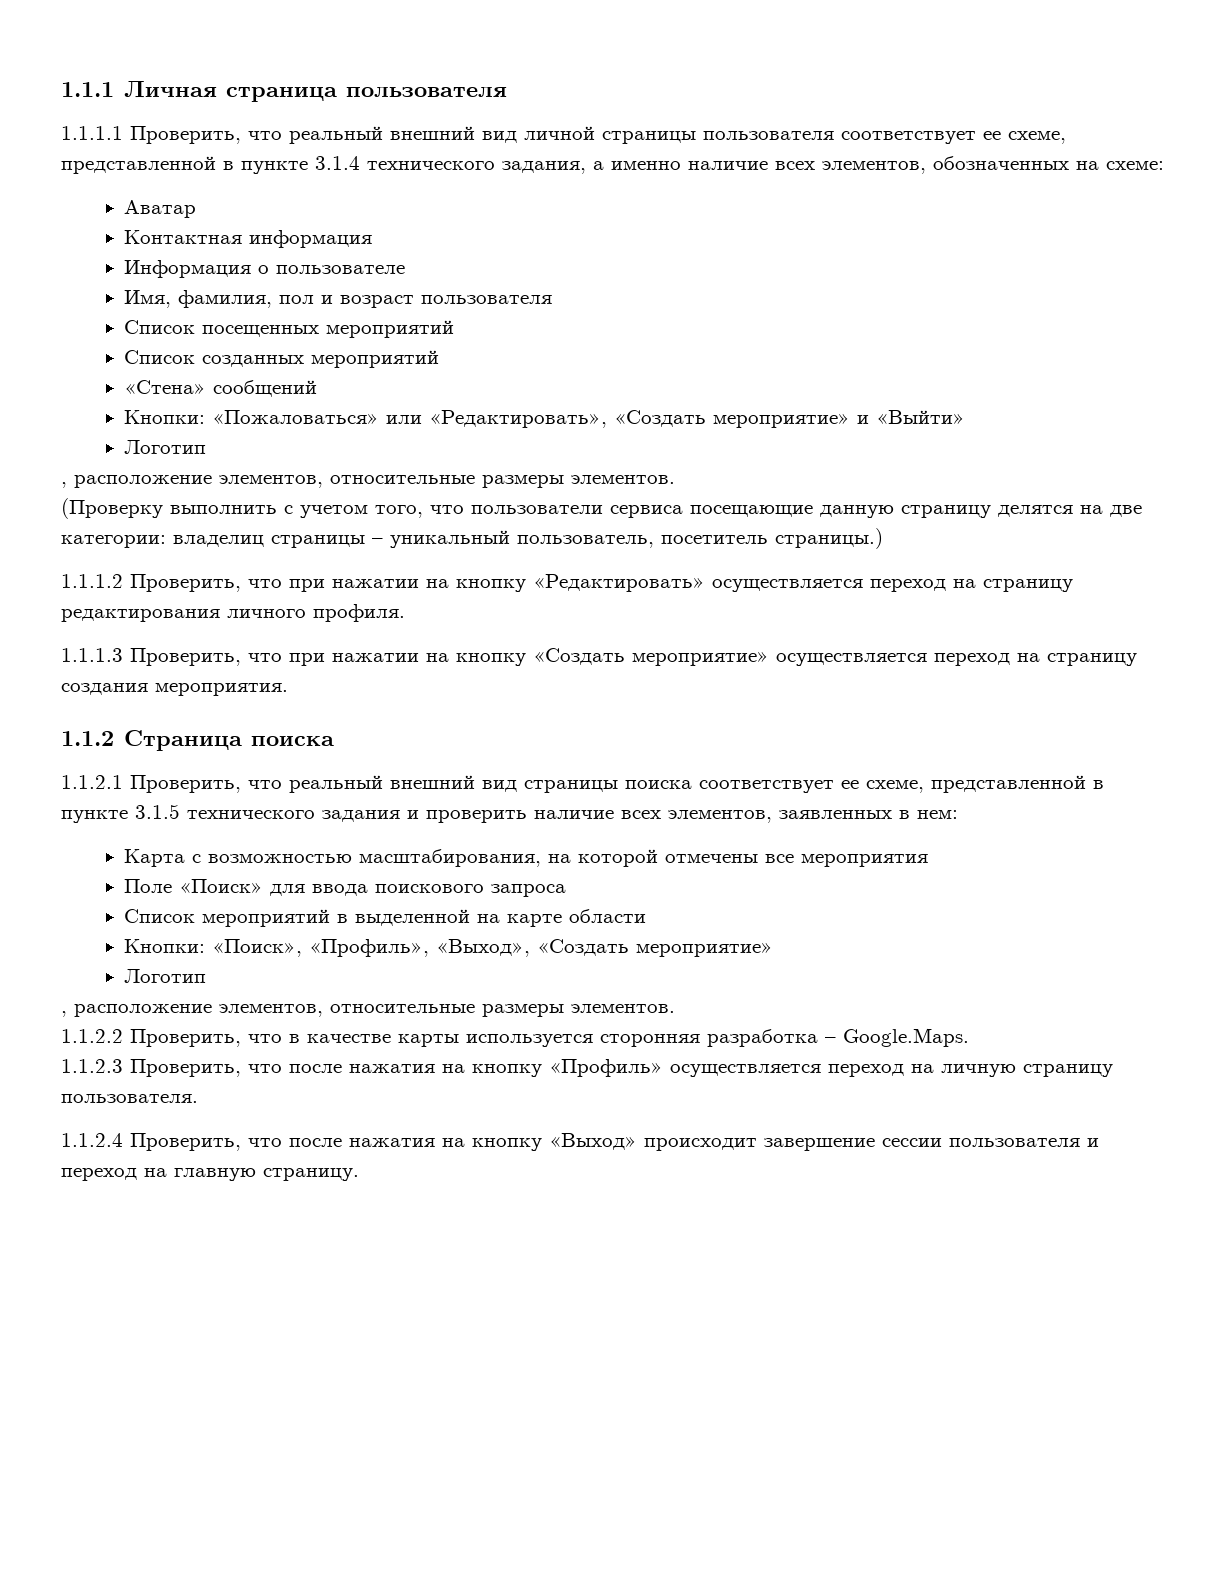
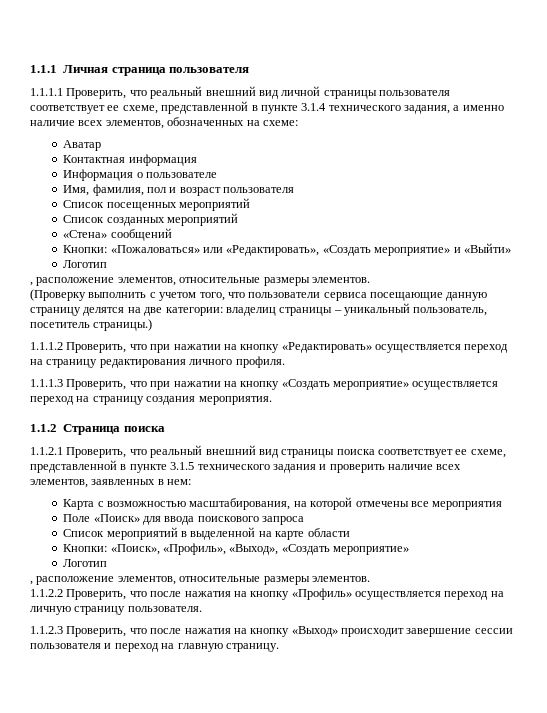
- 1.1.2.2 Проверить, что в качестве карты используется сторонняя разработка – Google.Maps.
- 1.1.2.3 Проверить, что после нажатия на кнопку «Профиль» осуществляется переход на личную страницу пользователя.
+ 1.1.2.2 Проверить, что после нажатия на кнопку «Профиль» осуществляется переход на личную страницу пользователя.
- 1.1.2.4 Проверить, что после нажатия на кнопку «Выход» происходит завершение сессии пользователя и переход на главную страницу.
+ 1.1.2.3 Проверить, что после нажатия на кнопку «Выход» происходит завершение сессии пользователя и переход на главную страницу.

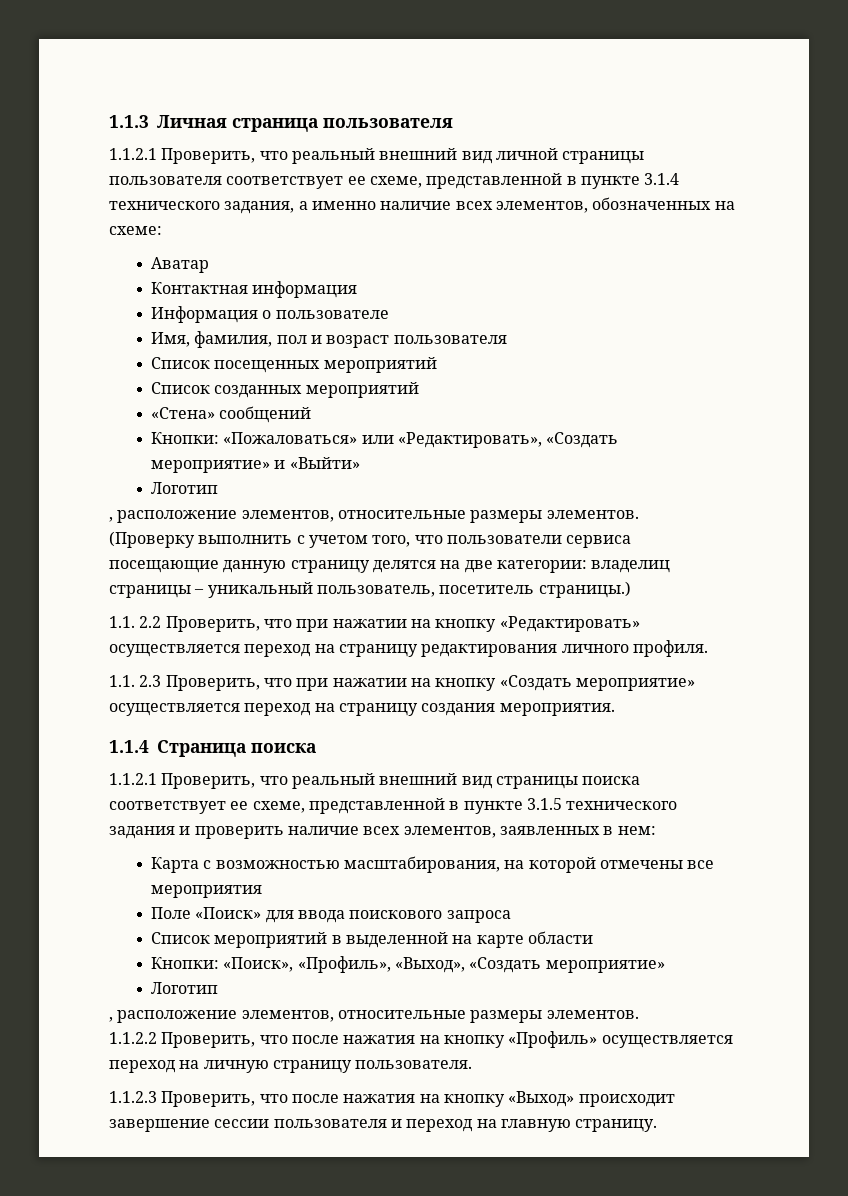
- 1.1.1 Личная страница пользователя
+ 1.1.3 Личная страница пользователя
- 1.1.1.1 Проверить, что реальный внешний вид личной страницы пользователя соответствует ее схеме, представленной в пункте 3.1.4 технического задания, а именно наличие всех элементов, обозначенных на схеме:
+ 1.1.2.1 Проверить, что реальный внешний вид личной страницы пользователя соответствует ее схеме, представленной в пункте 3.1.4 технического задания, а именно наличие всех элементов, обозначенных на схеме:
- 1.1.1.2 Проверить, что при нажатии на кнопку «Редактировать» осуществляется переход на страницу редактирования личного профиля.
+ 1.1. 2.2 Проверить, что при нажатии на кнопку «Редактировать» осуществляется переход на страницу редактирования личного профиля.
- 1.1.1.3 Проверить, что при нажатии на кнопку «Создать мероприятие» осуществляется переход на страницу создания мероприятия.
+ 1.1. 2.3 Проверить, что при нажатии на кнопку «Создать мероприятие» осуществляется переход на страницу создания мероприятия.
- 1.1.2 Страница поиска
+ 1.1.4 Страница поиска

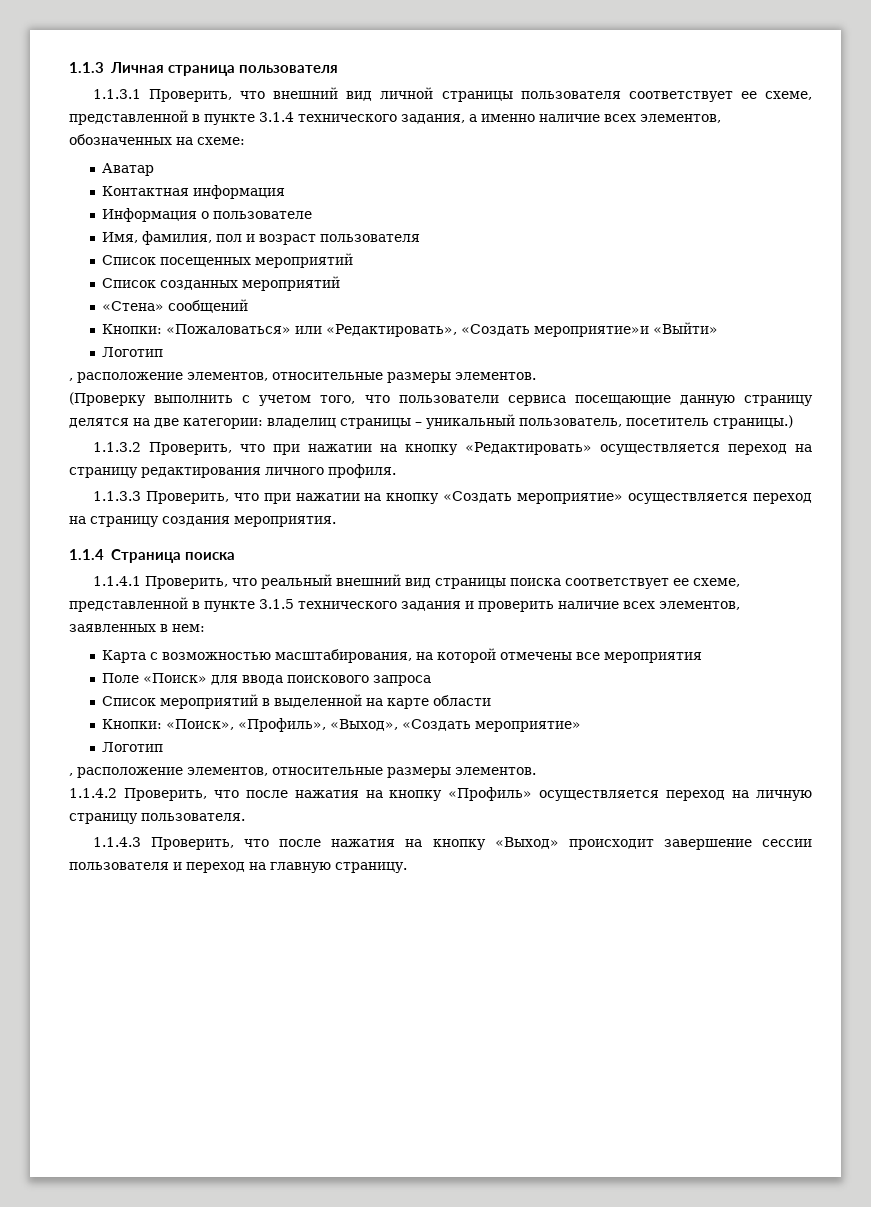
- 1.1.2.1 Проверить, что реальный внешний вид личной страницы пользователя соответствует ее схеме, представленной в пункте 3.1.4 технического задания, а именно наличие всех элементов, обозначенных на схеме:
+ 1.1.3.1 Проверить, что внешний вид личной страницы пользователя соответствует ее схеме, представленной в пункте 3.1.4 технического задания, а именно наличие всех элементов, обозначенных на схеме:
- Кнопки: «Пожаловаться» или «Редактировать», «Создать мероприятие» и «Выйти»
+ Кнопки: «Пожаловаться» или «Редактировать», «Создать мероприятие»и «Выйти»
- 1.1. 2.2 Проверить, что при нажатии на кнопку «Редактировать» осуществляется переход на страницу редактирования личного профиля.
+ 1.1.3.2 Проверить, что при нажатии на кнопку «Редактировать» осуществляется переход на страницу редактирования личного профиля.
- 1.1. 2.3 Проверить, что при нажатии на кнопку «Создать мероприятие» осуществляется переход на страницу создания мероприятия.
+ 1.1.3.3 Проверить, что при нажатии на кнопку «Создать мероприятие» осуществляется переход на страницу создания мероприятия.
- 1.1.2.1 Проверить, что реальный внешний вид страницы поиска соответствует ее схеме, представленной в пункте 3.1.5 технического задания и проверить наличие всех элементов, заявленных в нем:
+ 1.1.4.1 Проверить, что реальный внешний вид страницы поиска соответствует ее схеме, представленной в пункте 3.1.5 технического задания и проверить наличие всех элементов, заявленных в нем:
- 1.1.2.2 Проверить, что после нажатия на кнопку «Профиль» осуществляется переход на личную страницу пользователя.
+ 1.1.4.2 Проверить, что после нажатия на кнопку «Профиль» осуществляется переход на личную страницу пользователя.
- 1.1.2.3 Проверить, что после нажатия на кнопку «Выход» происходит завершение сессии пользователя и переход на главную страницу.
+ 1.1.4.3 Проверить, что после нажатия на кнопку «Выход» происходит завершение сессии пользователя и переход на главную страницу.

